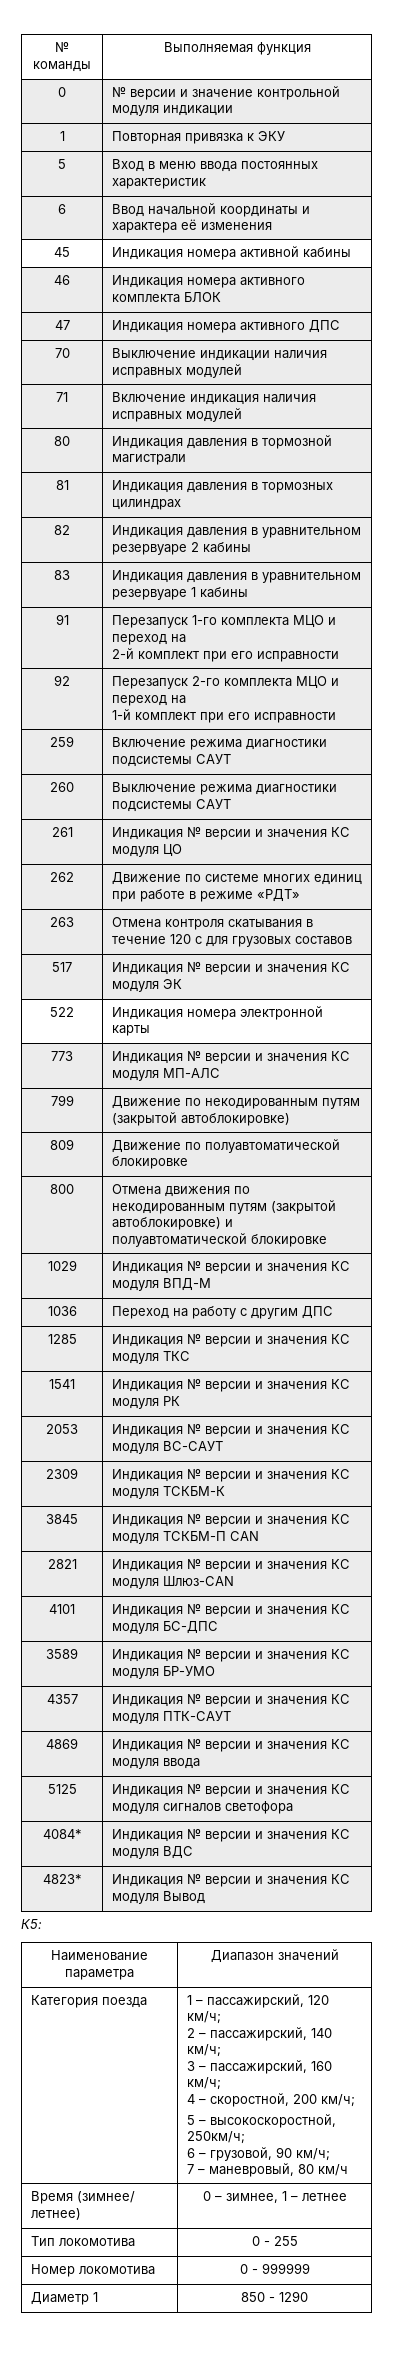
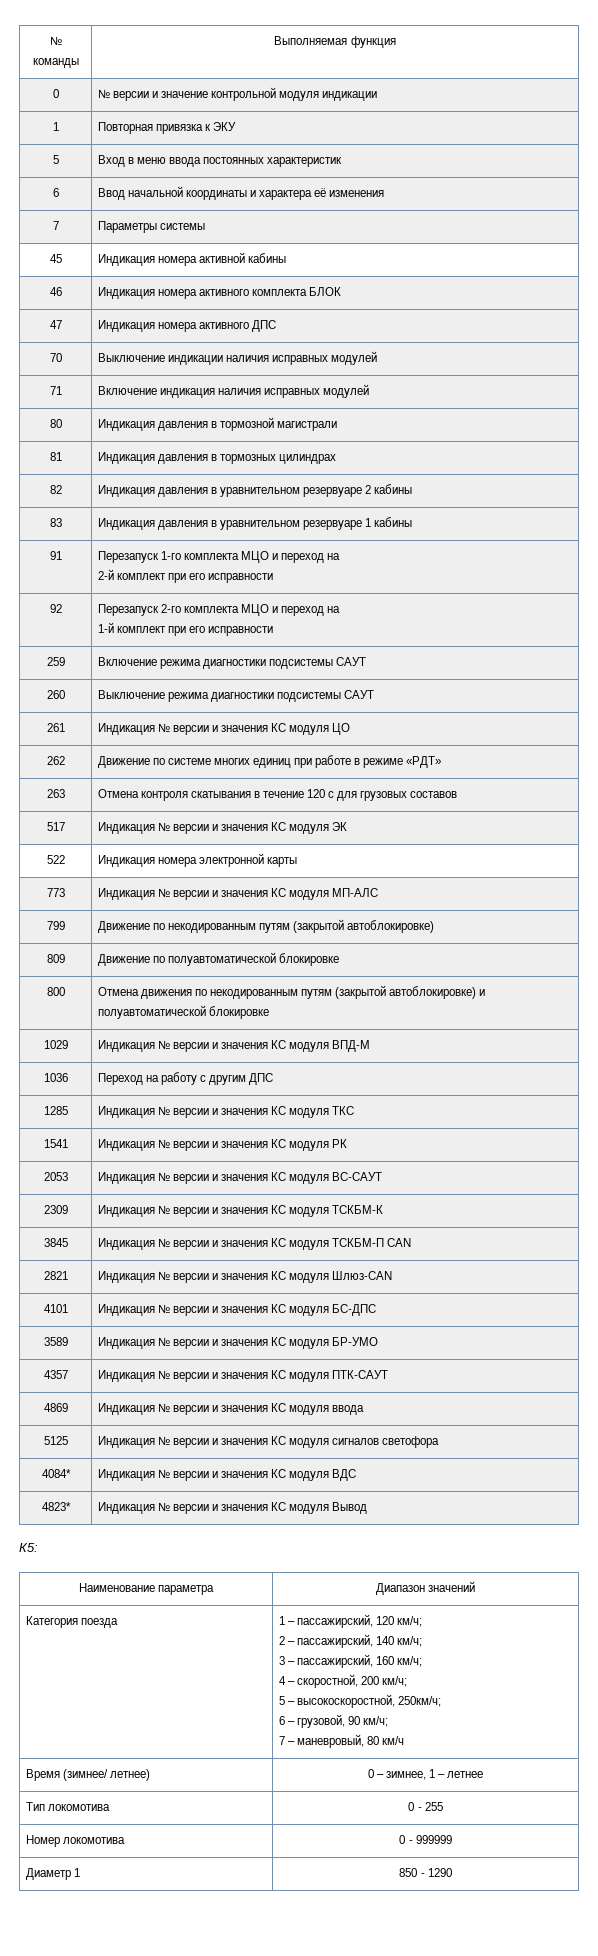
+ 7 | Параметры системы

